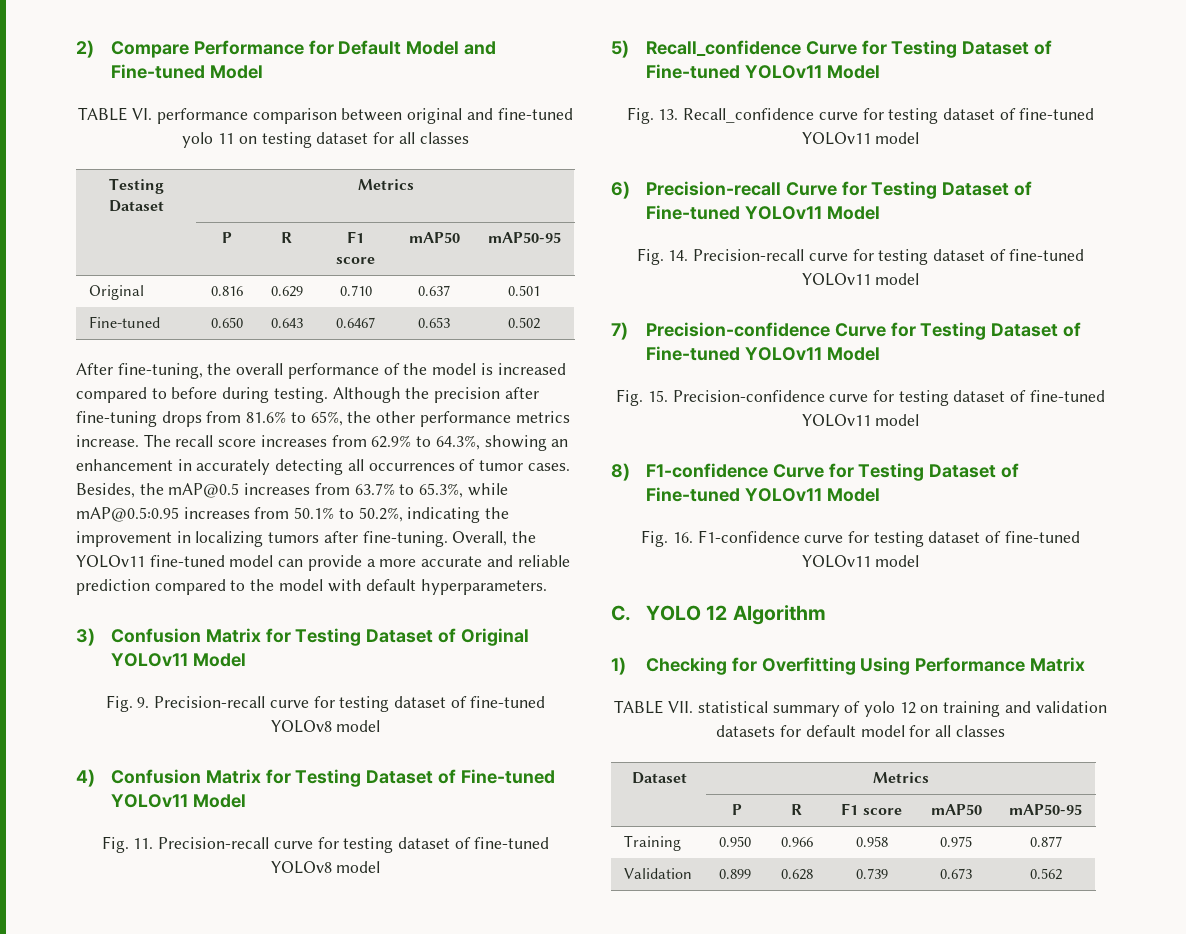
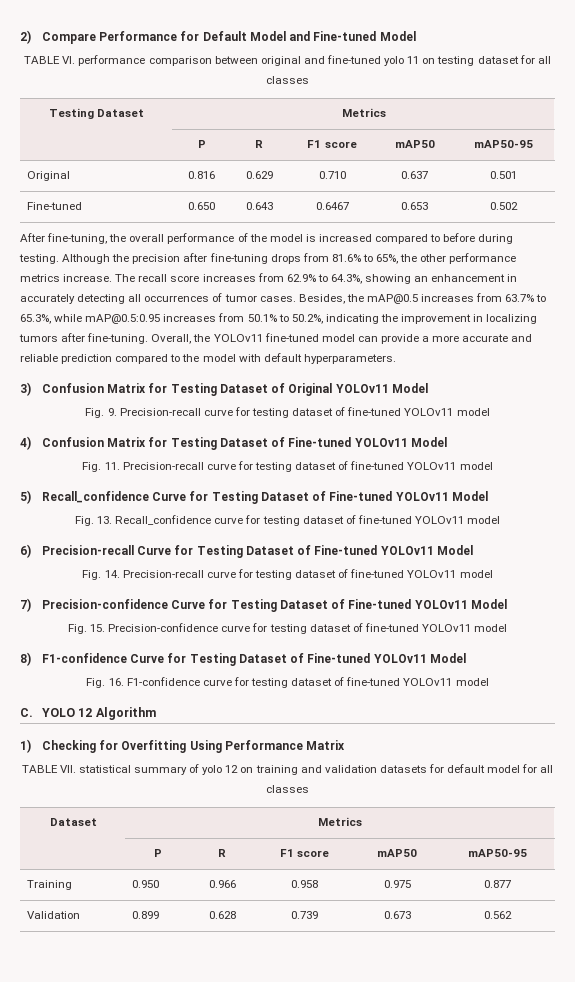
- Fig. 9. Precision-recall curve for testing dataset of fine-tuned YOLOv8 model
+ Fig. 9. Precision-recall curve for testing dataset of fine-tuned YOLOv11 model
- Fig. 11. Precision-recall curve for testing dataset of fine-tuned YOLOv8 model
+ Fig. 11. Precision-recall curve for testing dataset of fine-tuned YOLOv11 model

